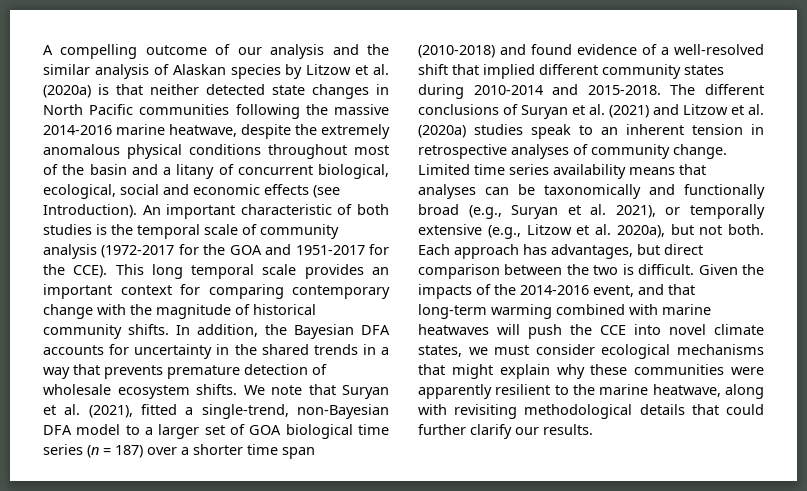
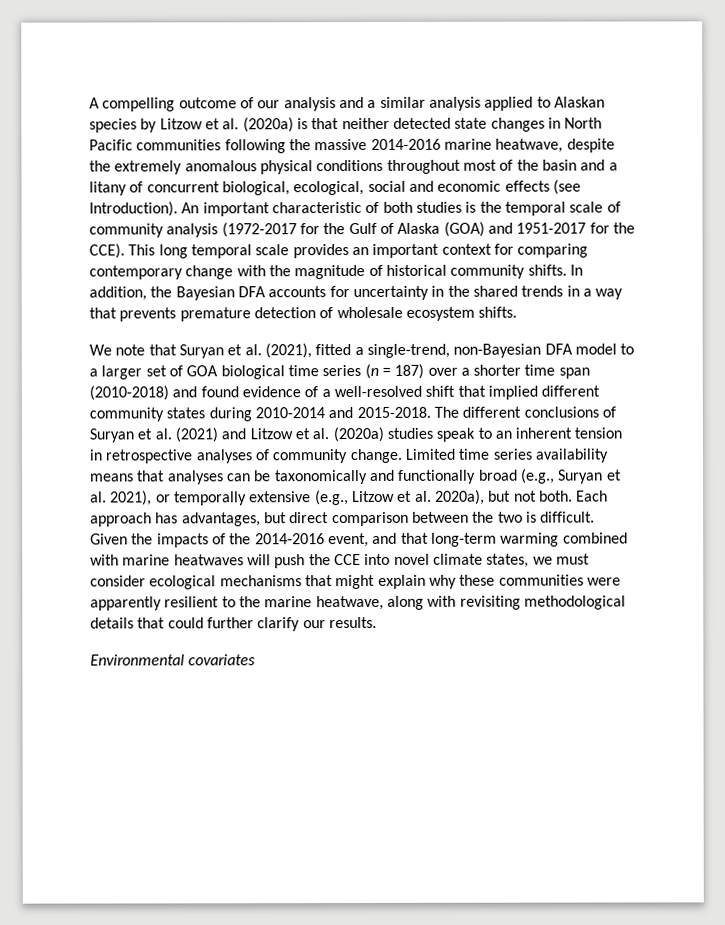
- A compelling outcome of our analysis and the similar analysis of Alaskan species by Litzow et al. (2020a) is that neither detected state changes in North Pacific communities following the massive 2014-2016 marine heatwave, despite the extremely anomalous physical conditions throughout most of the basin and a litany of concurrent biological, ecological, social and economic effects (see Introduction).
+ A compelling outcome of our analysis and a similar analysis applied to Alaskan species by Litzow et al. (2020a) is that neither detected state changes in North Pacific communities following the massive 2014-2016 marine heatwave, despite the extremely anomalous physical conditions throughout most of the basin and a litany of concurrent biological, ecological, social and economic effects (see Introduction).
- An important characteristic of both studies is the temporal scale of community analysis (1972-2017 for the GOA and 1951-2017 for the CCE).
+ An important characteristic of both studies is the temporal scale of community analysis (1972-2017 for the Gulf of Alaska (GOA) and 1951-2017 for the CCE).
- In addition, the Bayesian DFA accounts for uncertainty in the shared trends in a way that prevents premature detection of wholesale ecosystem shifts. We note that Suryan et al. (2021), fitted a single-trend, non-Bayesian DFA model to a larger set of GOA biological time series (n = 187) over a shorter time span (2010-2018) and found evidence of a well-resolved shift that implied different community states during 2010-2014 and 2015-2018.
+ In addition, the Bayesian DFA accounts for uncertainty in the shared trends in a way that prevents premature detection of wholesale ecosystem shifts.
+ We note that Suryan et al. (2021), fitted a single-trend, non-Bayesian DFA model to a larger set of GOA biological time series (n = 187) over a shorter time span (2010-2018) and found evidence of a well-resolved shift that implied different community states during 2010-2014 and 2015-2018.
+ Environmental covariates

